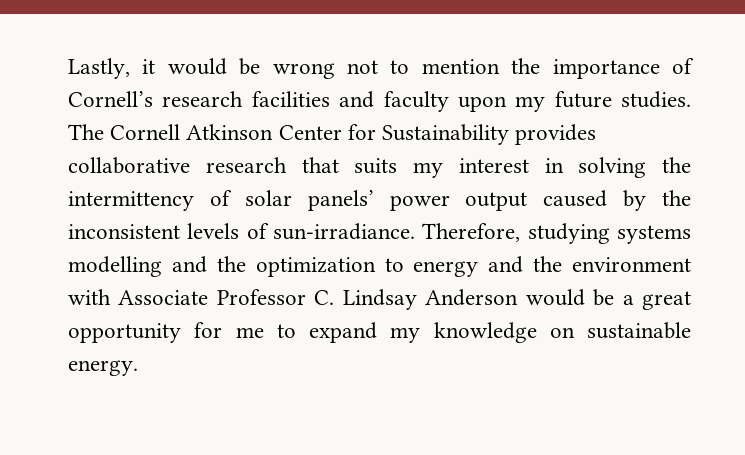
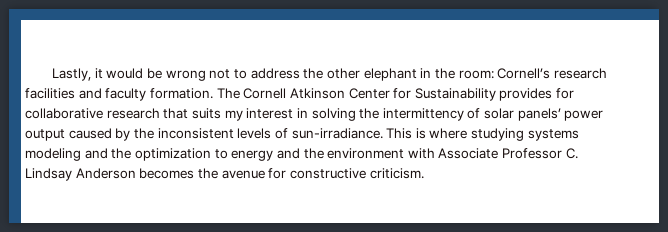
- Lastly, it would be wrong not to mention the importance of Cornell’s research facilities and faculty upon my future studies.
+ Lastly, it would be wrong not to address the other elephant in the room: Cornell’s research facilities and faculty formation.
- The Cornell Atkinson Center for Sustainability provides collaborative research that suits my interest in solving the intermittency of solar panels’ power output caused by the inconsistent levels of sun-irradiance.
+ The Cornell Atkinson Center for Sustainability provides for collaborative research that suits my interest in solving the intermittency of solar panels’ power output caused by the inconsistent levels of sun-irradiance.
- Therefore, studying systems modelling and the optimization to energy and the environment with Associate Professor C. Lindsay Anderson would be a great opportunity for me to expand my knowledge on sustainable energy.
+ This is where studying systems modeling and the optimization to energy and the environment with Associate Professor C. Lindsay Anderson becomes the avenue for constructive criticism.

